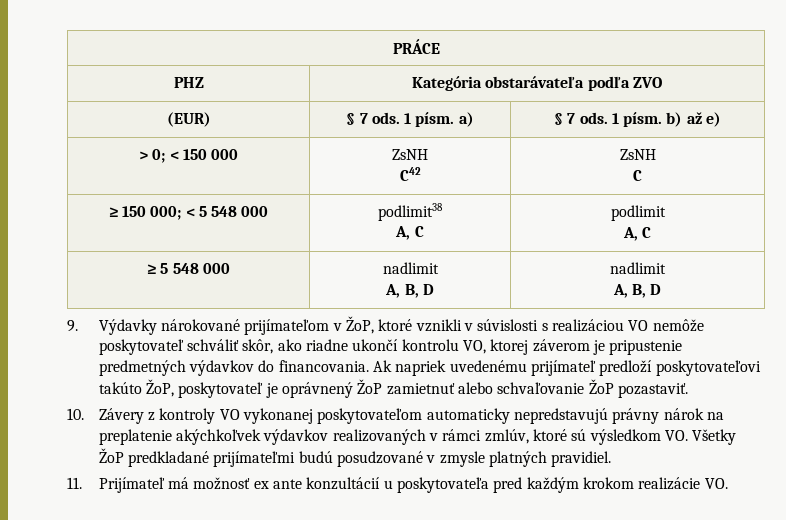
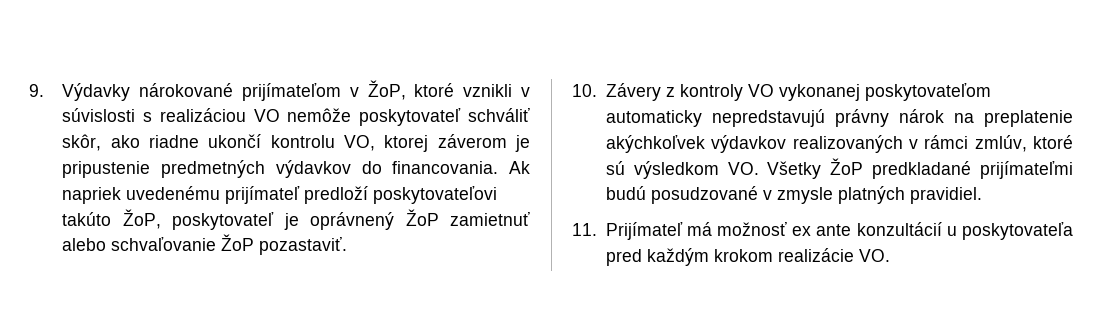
- PRÁCE
- PHZ | Kategória obstarávateľa podľa ZVO
- (EUR) | § 7 ods. 1 písm. a) | § 7 ods. 1 písm. b) až e)
- > 0; < 150 000 | ZsNH
- C42 | ZsNH
- C
- ≥ 150 000; < 5 548 000 | podlimit38
- A, C | podlimit
- A, C
- ≥ 5 548 000 | nadlimit
- A, B, D | nadlimit
- A, B, D

